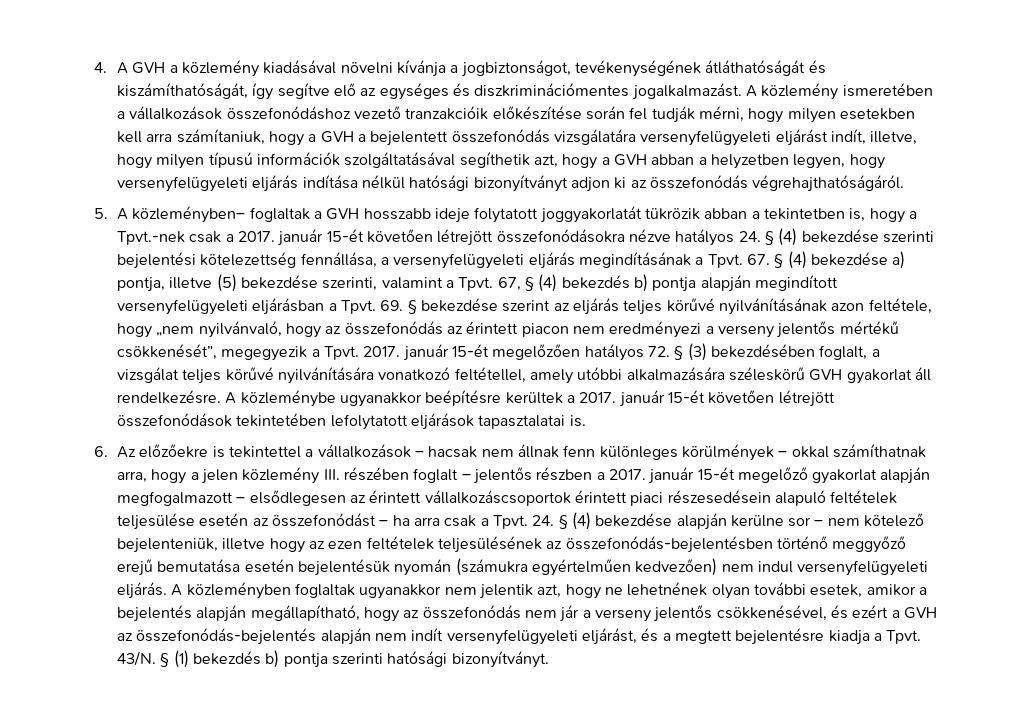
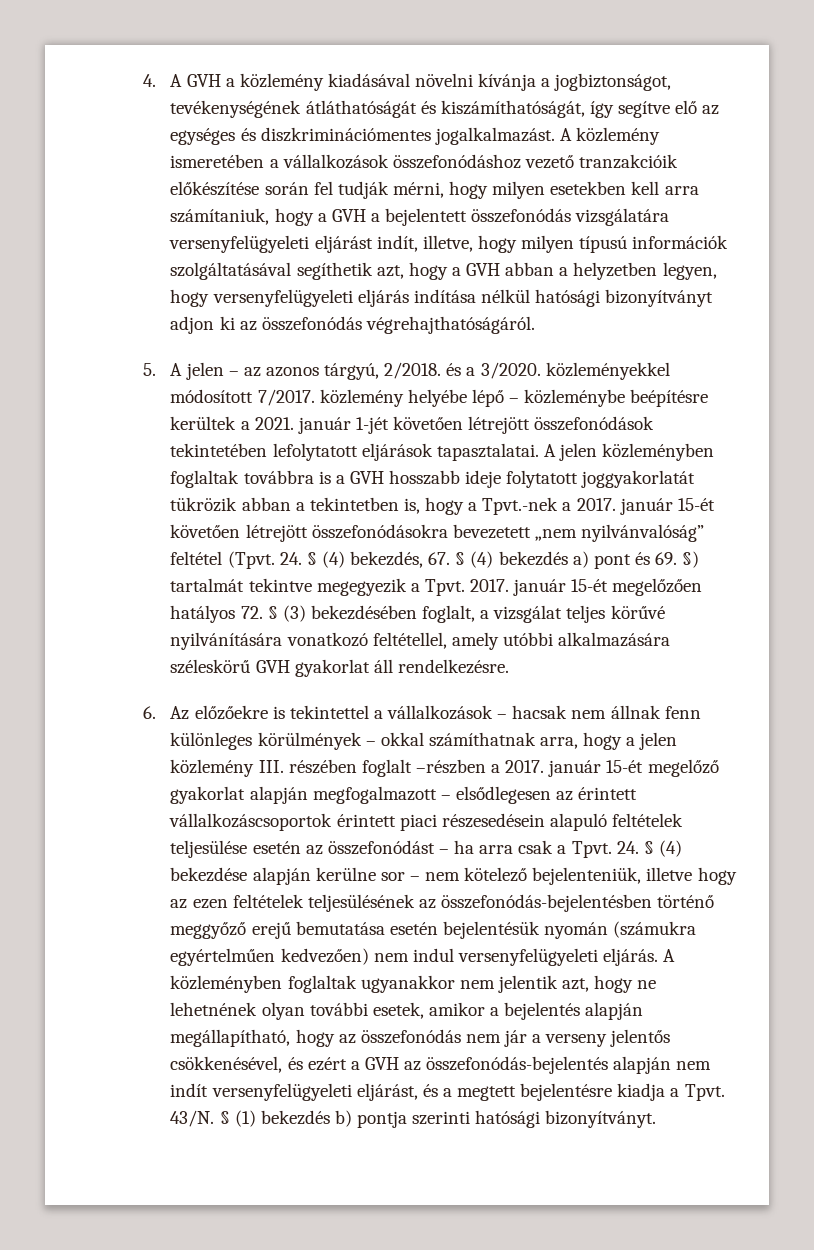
- 5. A közleményben– foglaltak a GVH hosszabb ideje folytatott joggyakorlatát tükrözik abban a tekintetben is, hogy a Tpvt.-nek csak a 2017. január 15-ét követően létrejött összefonódásokra nézve hatályos 24. § (4) bekezdése szerinti bejelentési kötelezettség fennállása, a versenyfelügyeleti eljárás megindításának a Tpvt. 67. § (4) bekezdése a) pontja, illetve (5) bekezdése szerinti, valamint a Tpvt. 67, § (4) bekezdés b) pontja alapján megindított versenyfelügyeleti eljárásban a Tpvt. 69. § bekezdése szerint az eljárás teljes körűvé nyilvánításának azon feltétele, hogy „nem nyilvánvaló, hogy az összefonódás az érintett piacon nem eredményezi a verseny jelentős mértékű csökkenését”, megegyezik a Tpvt.
+ 5. A jelen – az azonos tárgyú, 2/2018. és a 3/2020. közleményekkel módosított 7/2017. közlemény helyébe lépő – közleménybe beépítésre kerültek a 2021. január 1-jét követően létrejött összefonódások tekintetében lefolytatott eljárások tapasztalatai. A jelen közleményben foglaltak továbbra is a GVH hosszabb ideje folytatott joggyakorlatát tükrözik abban a tekintetben is, hogy a Tpvt.-nek a 2017. január 15-ét követően létrejött összefonódásokra bevezetett „nem nyilvánvalóság” feltétel (Tpvt. 24. § (4) bekezdés, 67. § (4) bekezdés a) pont és 69. §) tartalmát tekintve megegyezik a Tpvt.
- A közleménybe ugyanakkor beépítésre kerültek a 2017. január 15-ét követően létrejött összefonódások tekintetében lefolytatott eljárások tapasztalatai is.
- 6. Az előzőekre is tekintettel a vállalkozások – hacsak nem állnak fenn különleges körülmények – okkal számíthatnak arra, hogy a jelen közlemény III. részében foglalt – jelentős részben a 2017. január 15-ét megelőző gyakorlat alapján megfogalmazott – elsődlegesen az érintett vállalkozáscsoportok érintett piaci részesedésein alapuló feltételek teljesülése esetén az összefonódást – ha arra csak a Tpvt.
+ 6. Az előzőekre is tekintettel a vállalkozások – hacsak nem állnak fenn különleges körülmények – okkal számíthatnak arra, hogy a jelen közlemény III. részében foglalt –részben a 2017. január 15-ét megelőző gyakorlat alapján megfogalmazott – elsődlegesen az érintett vállalkozáscsoportok érintett piaci részesedésein alapuló feltételek teljesülése esetén az összefonódást – ha arra csak a Tpvt.

